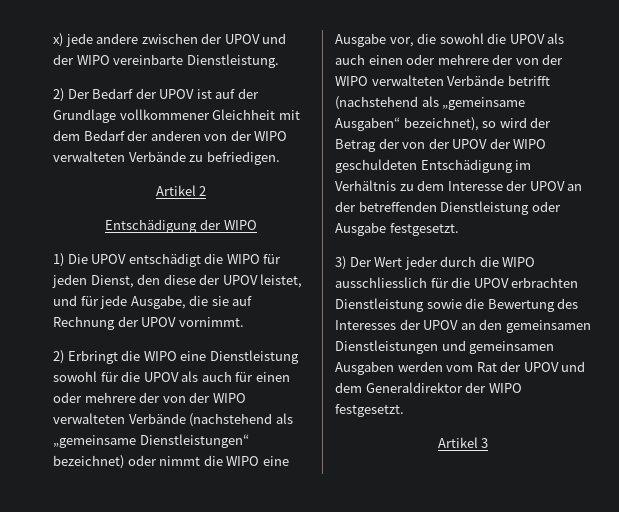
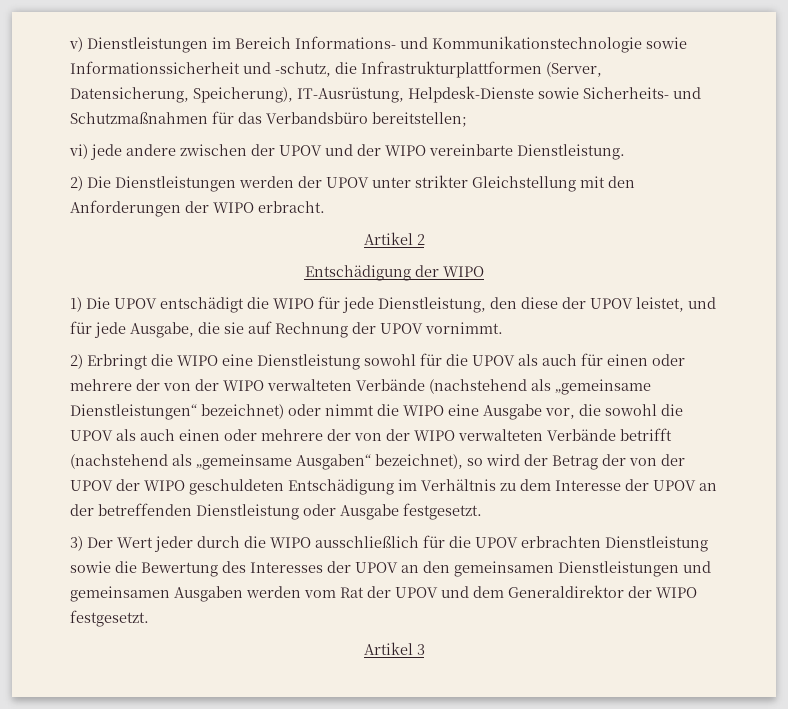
- x) jede andere zwischen der UPOV und der WIPO vereinbarte Dienstleistung.
+ v) Dienstleistungen im Bereich Informations- und Kommunikationstechnologie sowie Informationssicherheit und -schutz, die Infrastrukturplattformen (Server, Datensicherung, Speicherung), IT-Ausrüstung, Helpdesk-Dienste sowie Sicherheits- und Schutzmaßnahmen für das Verbandsbüro bereitstellen;
+ vi) jede andere zwischen der UPOV und der WIPO vereinbarte Dienstleistung.
- 2) Der Bedarf der UPOV ist auf der Grundlage vollkommener Gleichheit mit dem Bedarf der anderen von der WIPO verwalteten Verbände zu befriedigen.
+ 2) Die Dienstleistungen werden der UPOV unter strikter Gleichstellung mit den Anforderungen der WIPO erbracht.
- 1) Die UPOV entschädigt die WIPO für jeden Dienst, den diese der UPOV leistet, und für jede Ausgabe, die sie auf Rechnung der UPOV vornimmt.
+ 1) Die UPOV entschädigt die WIPO für jede Dienstleistung, den diese der UPOV leistet, und für jede Ausgabe, die sie auf Rechnung der UPOV vornimmt.
- 3) Der Wert jeder durch die WIPO ausschliesslich für die UPOV erbrachten Dienstleistung sowie die Bewertung des Interesses der UPOV an den gemeinsamen Dienstleistungen und gemeinsamen Ausgaben werden vom Rat der UPOV und dem Generaldirektor der WIPO festgesetzt.
+ 3) Der Wert jeder durch die WIPO ausschließlich für die UPOV erbrachten Dienstleistung sowie die Bewertung des Interesses der UPOV an den gemeinsamen Dienstleistungen und gemeinsamen Ausgaben werden vom Rat der UPOV und dem Generaldirektor der WIPO festgesetzt.

